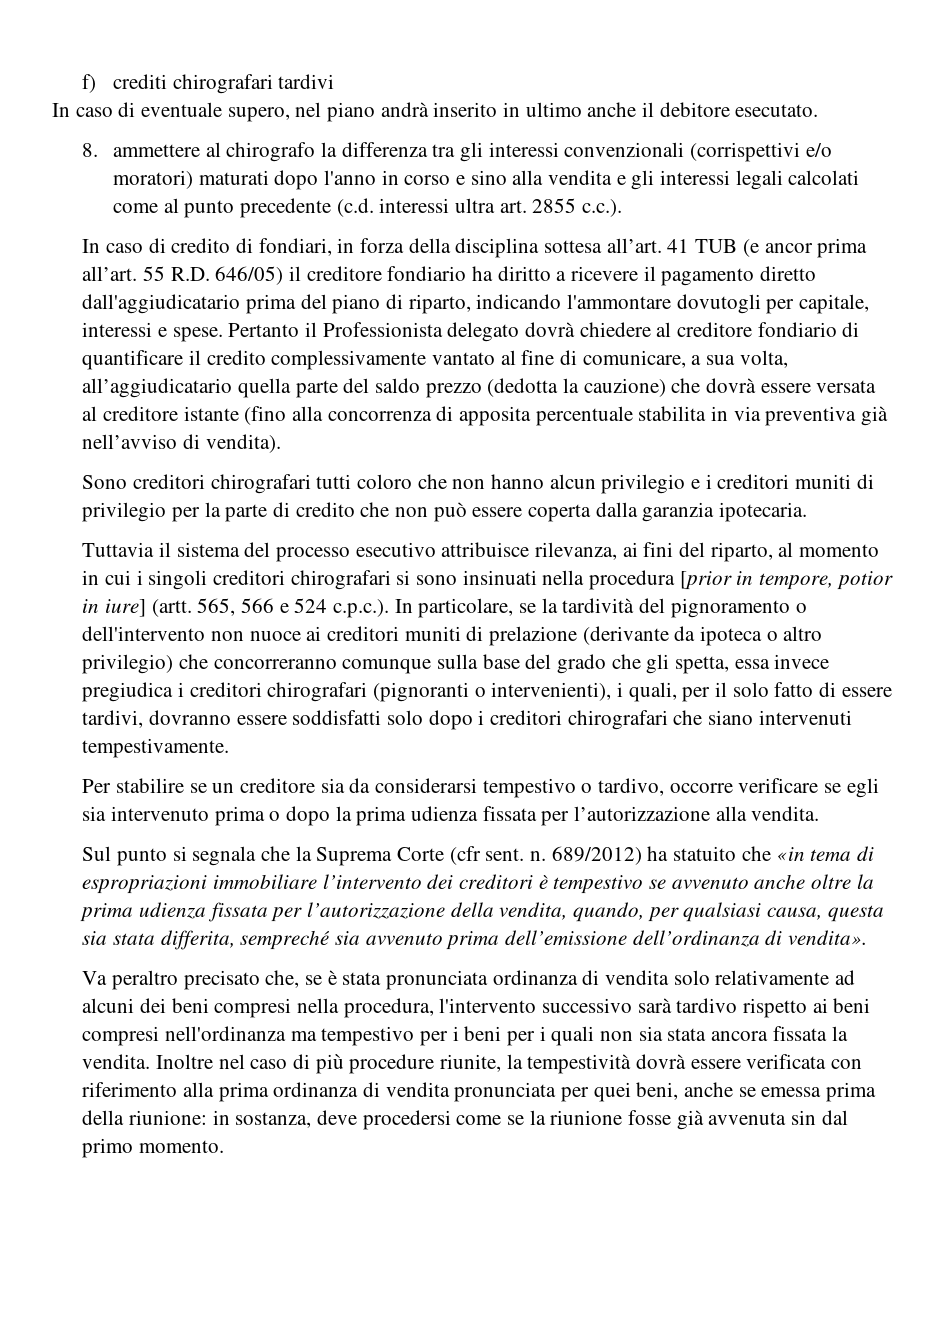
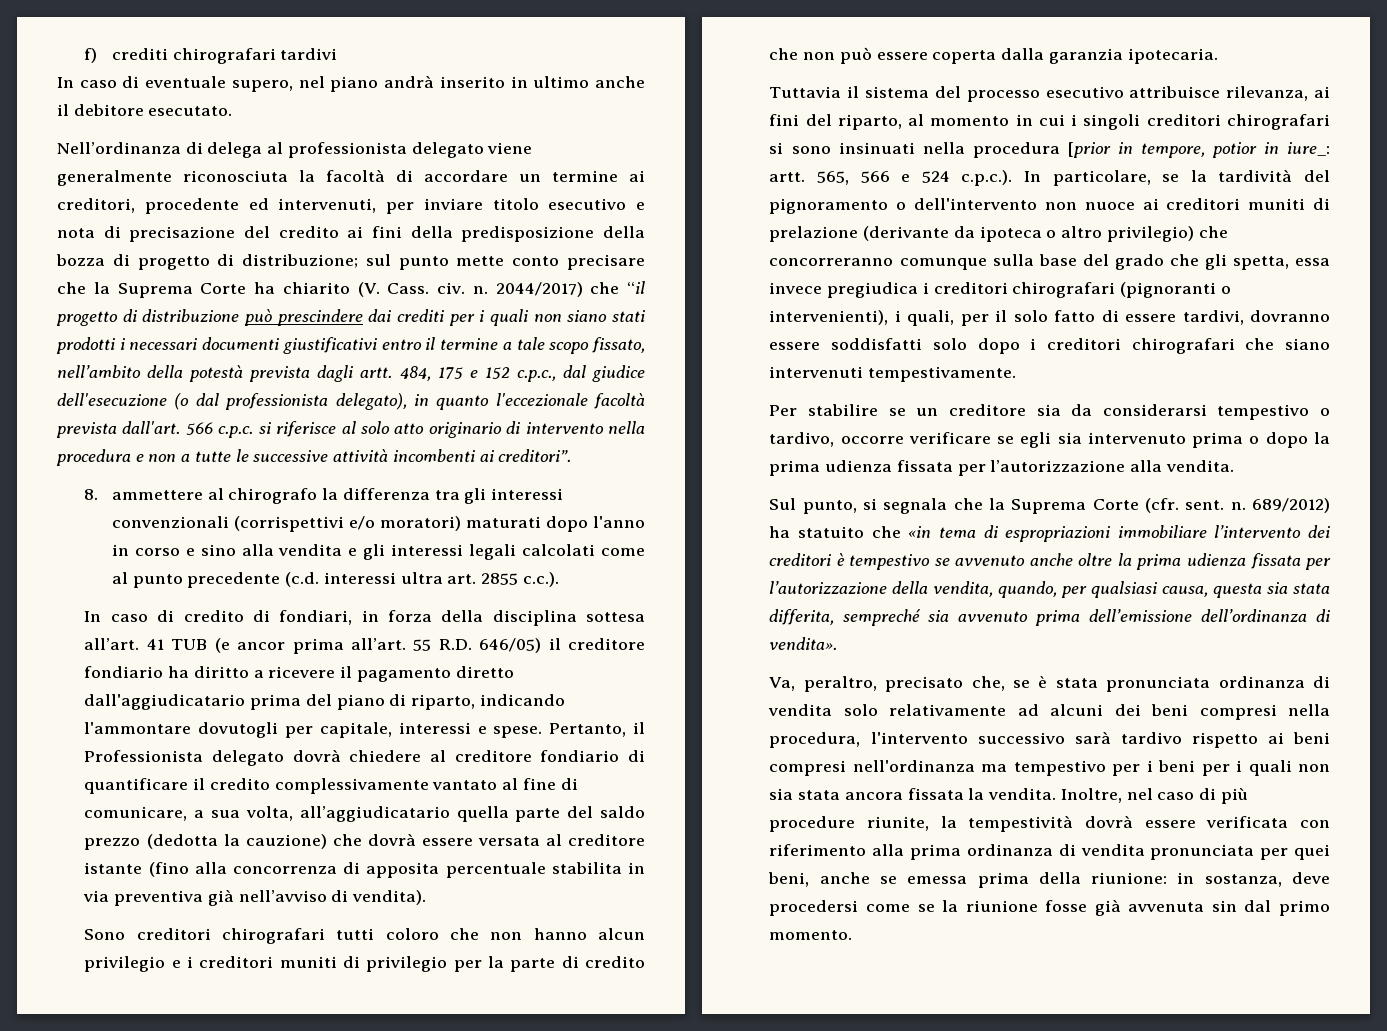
+ Nell’ordinanza di delega al professionista delegato viene generalmente riconosciuta la facoltà di accordare un termine ai creditori, procedente ed intervenuti, per inviare titolo esecutivo e nota di precisazione del credito ai fini della predisposizione della bozza di progetto di distribuzione; sul punto mette conto precisare che la Suprema Corte ha chiarito (V. Cass. civ. n. 2044/2017) che “il progetto di distribuzione può prescindere dai crediti per i quali non siano stati prodotti i necessari documenti giustificativi entro il termine a tale scopo fissato, nell’ambito della potestà prevista dagli artt. 484, 175 e 152 c.p.c., dal giudice dell'esecuzione (o dal professionista delegato), in quanto l'eccezionale facoltà prevista dall'art. 566 c.p.c. si riferisce al solo atto originario di intervento nella procedura e non a tutte le successive attività incombenti ai creditori”.
- Pertanto il Professionista delegato dovrà chiedere al creditore fondiario di quantificare il credito complessivamente vantato al fine di comunicare, a sua volta, all’aggiudicatario quella parte del saldo prezzo (dedotta la cauzione) che dovrà essere versata al creditore istante (fino alla concorrenza di apposita percentuale stabilita in via preventiva già nell’avviso di vendita).
+ Pertanto, il Professionista delegato dovrà chiedere al creditore fondiario di quantificare il credito complessivamente vantato al fine di comunicare, a sua volta, all’aggiudicatario quella parte del saldo prezzo (dedotta la cauzione) che dovrà essere versata al creditore istante (fino alla concorrenza di apposita percentuale stabilita in via preventiva già nell’avviso di vendita).
- Tuttavia il sistema del processo esecutivo attribuisce rilevanza, ai fini del riparto, al momento in cui i singoli creditori chirografari si sono insinuati nella procedura [prior in tempore, potior in iure] (artt.
+ Tuttavia il sistema del processo esecutivo attribuisce rilevanza, ai fini del riparto, al momento in cui i singoli creditori chirografari si sono insinuati nella procedura [prior in tempore, potior in iure_: artt.
- Sul punto si segnala che la Suprema Corte (cfr sent. n.
+ Sul punto, si segnala che la Suprema Corte (cfr. sent. n.
- Va peraltro precisato che, se è stata pronunciata ordinanza di vendita solo relativamente ad alcuni dei beni compresi nella procedura, l'intervento successivo sarà tardivo rispetto ai beni compresi nell'ordinanza ma tempestivo per i beni per i quali non sia stata ancora fissata la vendita.
+ Va, peraltro, precisato che, se è stata pronunciata ordinanza di vendita solo relativamente ad alcuni dei beni compresi nella procedura, l'intervento successivo sarà tardivo rispetto ai beni compresi nell'ordinanza ma tempestivo per i beni per i quali non sia stata ancora fissata la vendita.
- Inoltre nel caso di più procedure riunite, la tempestività dovrà essere verificata con riferimento alla prima ordinanza di vendita pronunciata per quei beni, anche se emessa prima della riunione: in sostanza, deve procedersi come se la riunione fosse già avvenuta sin dal primo momento.
+ Inoltre, nel caso di più procedure riunite, la tempestività dovrà essere verificata con riferimento alla prima ordinanza di vendita pronunciata per quei beni, anche se emessa prima della riunione: in sostanza, deve procedersi come se la riunione fosse già avvenuta sin dal primo momento.

